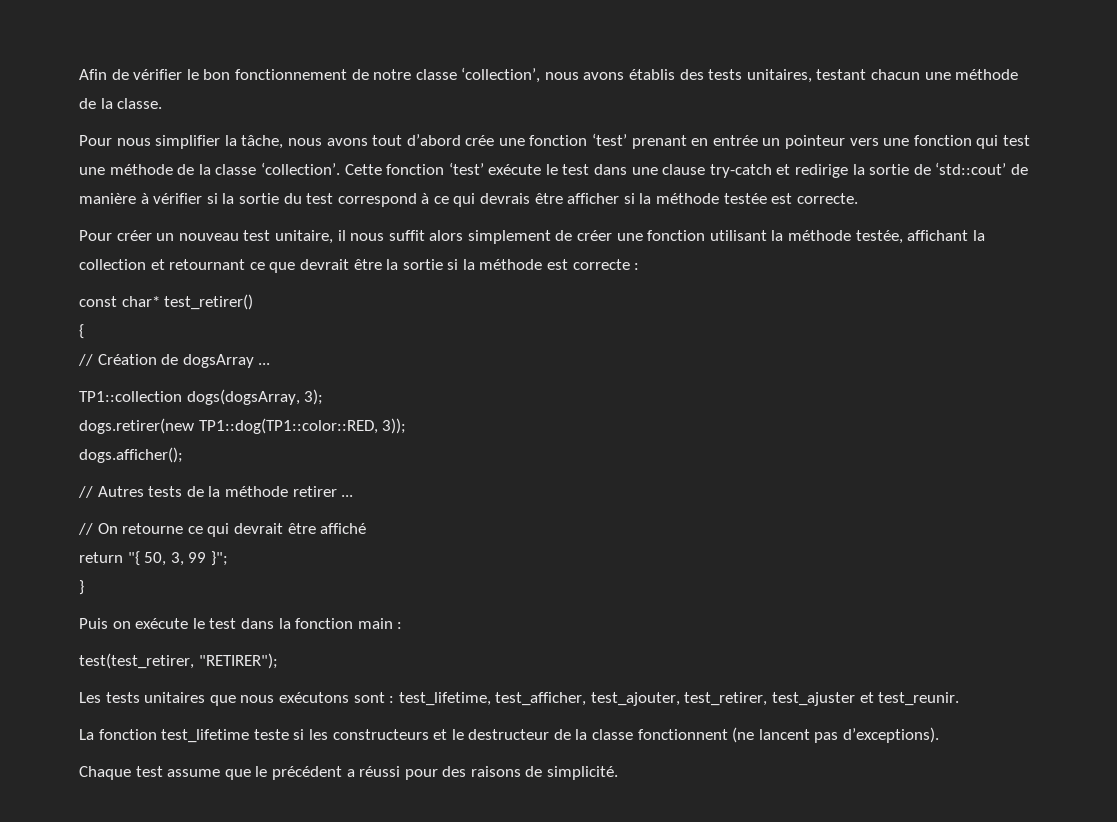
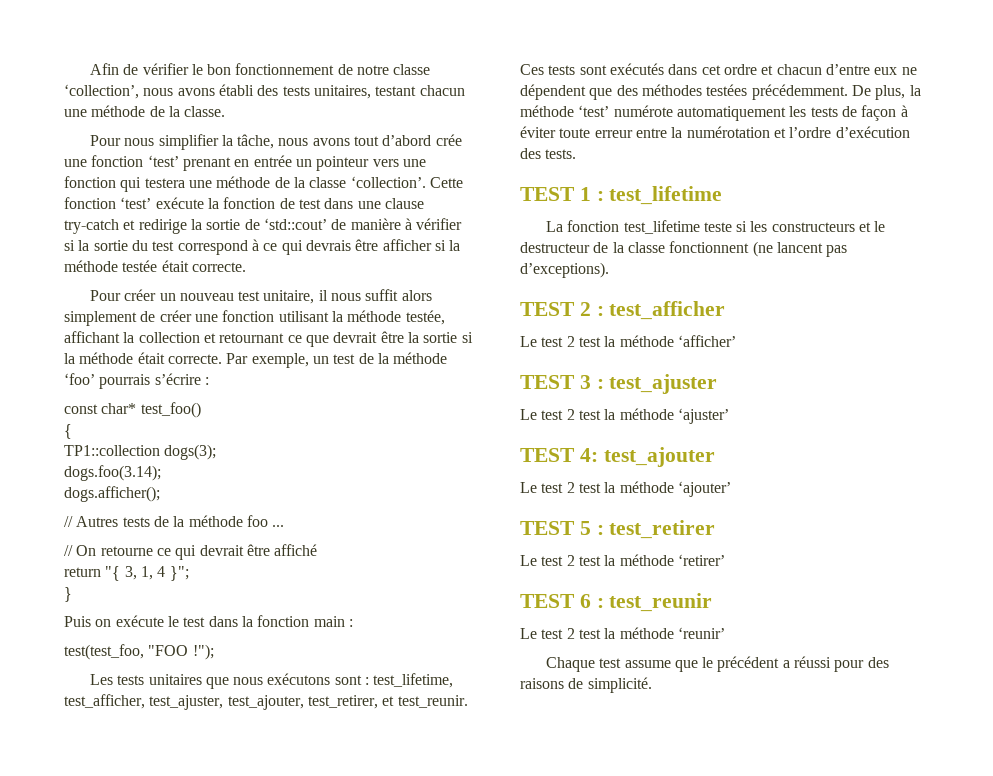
- Afin de vérifier le bon fonctionnement de notre classe ‘collection’, nous avons établis des tests unitaires, testant chacun une méthode de la classe.
+ Afin de vérifier le bon fonctionnement de notre classe ‘collection’, nous avons établi des tests unitaires, testant chacun une méthode de la classe.
- Pour nous simplifier la tâche, nous avons tout d’abord crée une fonction ‘test’ prenant en entrée un pointeur vers une fonction qui test une méthode de la classe ‘collection’.
+ Pour nous simplifier la tâche, nous avons tout d’abord crée une fonction ‘test’ prenant en entrée un pointeur vers une fonction qui testera une méthode de la classe ‘collection’.
- Cette fonction ‘test’ exécute le test dans une clause try-catch et redirige la sortie de ‘std::cout’ de manière à vérifier si la sortie du test correspond à ce qui devrais être afficher si la méthode testée est correcte.
+ Cette fonction ‘test’ exécute la fonction de test dans une clause try-catch et redirige la sortie de ‘std::cout’ de manière à vérifier si la sortie du test correspond à ce qui devrais être afficher si la méthode testée était correcte.
- Pour créer un nouveau test unitaire, il nous suffit alors simplement de créer une fonction utilisant la méthode testée, affichant la collection et retournant ce que devrait être la sortie si la méthode est correcte :
+ Pour créer un nouveau test unitaire, il nous suffit alors simplement de créer une fonction utilisant la méthode testée, affichant la collection et retournant ce que devrait être la sortie si la méthode était correcte. Par exemple, un test de la méthode ‘foo’ pourrais s’écrire :
- const char* test_retirer()
+ const char* test_foo()
- // Création de dogsArray ...
- TP1::collection dogs(dogsArray, 3);
- dogs.retirer(new TP1::dog(TP1::color::RED, 3));
+ TP1::collection dogs(3);
+ dogs.foo(3.14);
- // Autres tests de la méthode retirer ...
+ // Autres tests de la méthode foo ...
- return "{ 50, 3, 99 }";
+ return "{ 3, 1, 4 }";
- test(test_retirer, "RETIRER");
+ test(test_foo, "FOO !");
- Les tests unitaires que nous exécutons sont : test_lifetime, test_afficher, test_ajouter, test_retirer, test_ajuster et test_reunir.
+ Les tests unitaires que nous exécutons sont : test_lifetime, test_afficher, test_ajuster, test_ajouter, test_retirer, et test_reunir. Ces tests sont exécutés dans cet ordre et chacun d’entre eux ne dépendent que des méthodes testées précédemment. De plus, la méthode ‘test’ numérote automatiquement les tests de façon à éviter toute erreur entre la numérotation et l’ordre d’exécution des tests.
+ TEST 1 : test_lifetime
+ TEST 2 : test_afficher
+ Le test 2 test la méthode ‘afficher’
+ TEST 3 : test_ajuster
+ Le test 2 test la méthode ‘ajuster’
+ TEST 4: test_ajouter
+ Le test 2 test la méthode ‘ajouter’
+ TEST 5 : test_retirer
+ Le test 2 test la méthode ‘retirer’
+ TEST 6 : test_reunir
+ Le test 2 test la méthode ‘reunir’

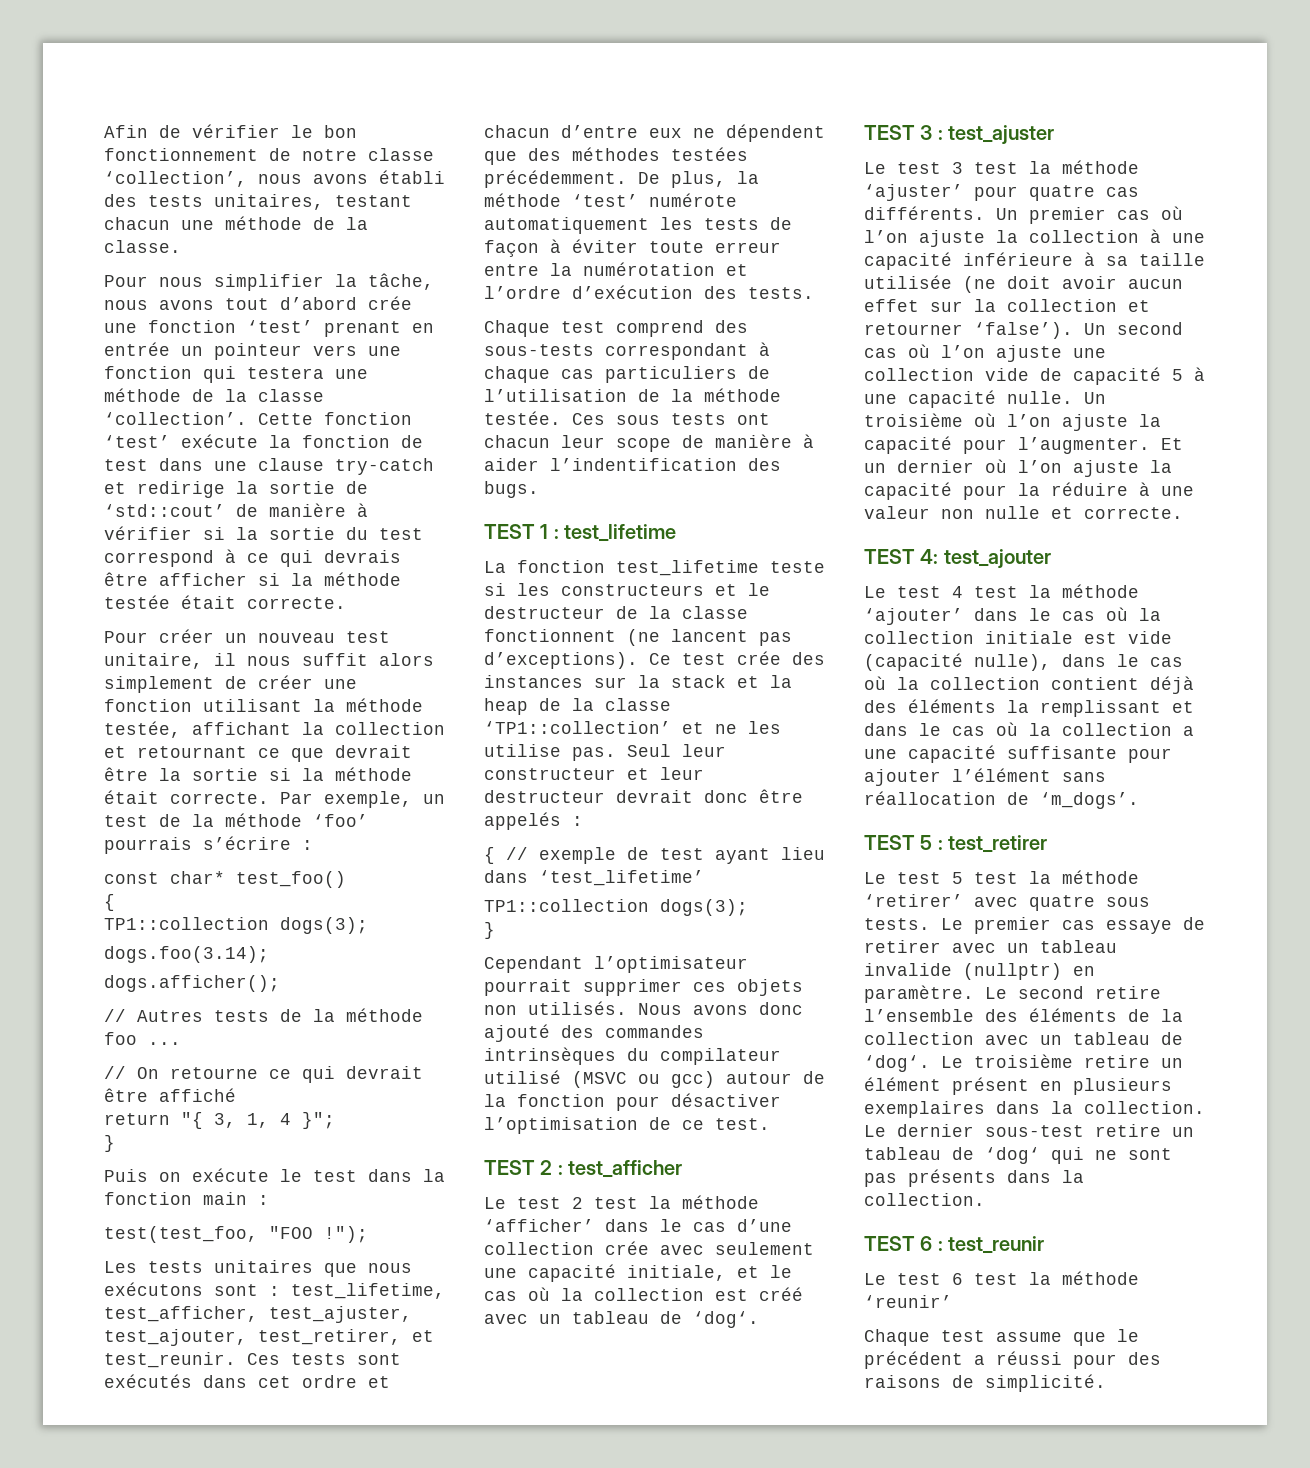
+ Chaque test comprend des sous-tests correspondant à chaque cas particuliers de l’utilisation de la méthode testée. Ces sous tests ont chacun leur scope de manière à aider l’indentification des bugs.
+ Ce test crée des instances sur la stack et la heap de la classe ‘TP1::collection’ et ne les utilise pas. Seul leur constructeur et leur destructeur devrait donc être appelés :
+ { // exemple de test ayant lieu dans ‘test_lifetime’
+ TP1::collection dogs(3);
+ }
+ Cependant l’optimisateur pourrait supprimer ces objets non utilisés. Nous avons donc ajouté des commandes intrinsèques du compilateur utilisé (MSVC ou gcc) autour de la fonction pour désactiver l’optimisation de ce test.
- Le test 2 test la méthode ‘afficher’
+ Le test 2 test la méthode ‘afficher’ dans le cas d’une collection crée avec seulement une capacité initiale, et le cas où la collection est créé avec un tableau de ‘dog‘.
- Le test 2 test la méthode ‘ajuster’
+ Le test 3 test la méthode ‘ajuster’ pour quatre cas différents. Un premier cas où l’on ajuste la collection à une capacité inférieure à sa taille utilisée (ne doit avoir aucun effet sur la collection et retourner ‘false’). Un second cas où l’on ajuste une collection vide de capacité 5 à une capacité nulle. Un troisième où l’on ajuste la capacité pour l’augmenter. Et un dernier où l’on ajuste la capacité pour la réduire à une valeur non nulle et correcte.
- Le test 2 test la méthode ‘ajouter’
+ Le test 4 test la méthode ‘ajouter’ dans le cas où la collection initiale est vide (capacité nulle), dans le cas où la collection contient déjà des éléments la remplissant et dans le cas où la collection a une capacité suffisante pour ajouter l’élément sans réallocation de ‘m_dogs’.
- Le test 2 test la méthode ‘retirer’
+ Le test 5 test la méthode ‘retirer’ avec quatre sous tests. Le premier cas essaye de retirer avec un tableau invalide (nullptr) en paramètre. Le second retire l’ensemble des éléments de la collection avec un tableau de ‘dog‘. Le troisième retire un élément présent en plusieurs exemplaires dans la collection. Le dernier sous-test retire un tableau de ‘dog‘ qui ne sont pas présents dans la collection.
- Le test 2 test la méthode ‘reunir’
+ Le test 6 test la méthode ‘reunir’

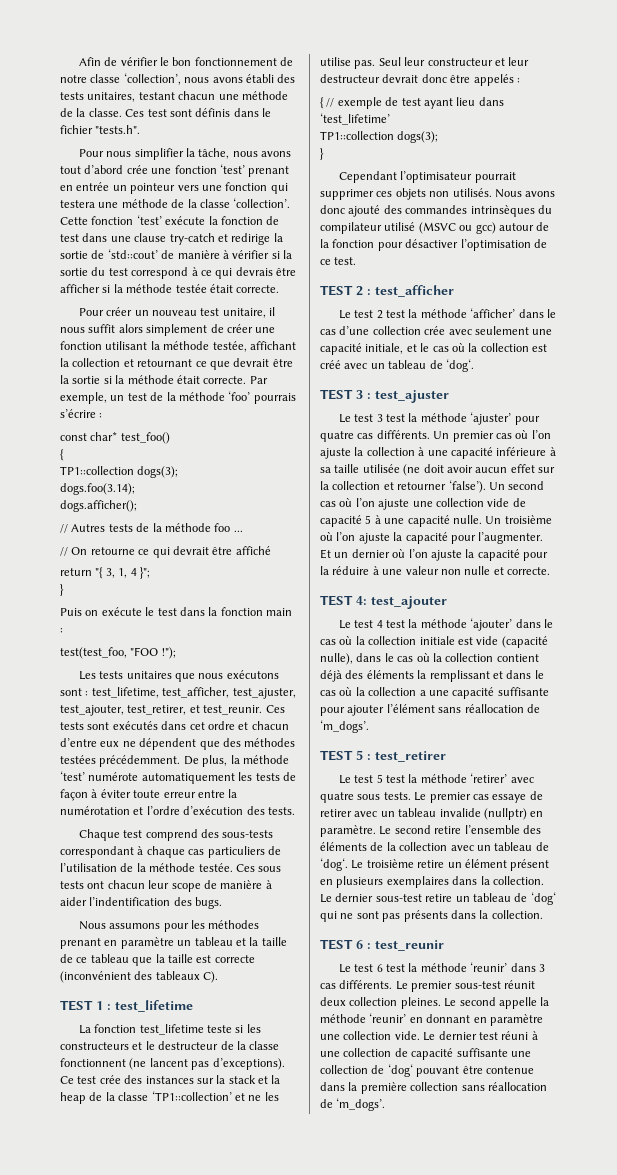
+ Ces test sont définis dans le fichier "tests.h".
+ Nous assumons pour les méthodes prenant en paramètre un tableau et la taille de ce tableau que la taille est correcte (inconvénient des tableaux C).
- Le test 6 test la méthode ‘reunir’
- Chaque test assume que le précédent a réussi pour des raisons de simplicité.
+ Le test 6 test la méthode ‘reunir’ dans 3 cas différents. Le premier sous-test réunit deux collection pleines. Le second appelle la méthode ‘reunir’ en donnant en paramètre une collection vide. Le dernier test réuni à une collection de capacité suffisante une collection de ‘dog‘ pouvant être contenue dans la première collection sans réallocation de ‘m_dogs’.

